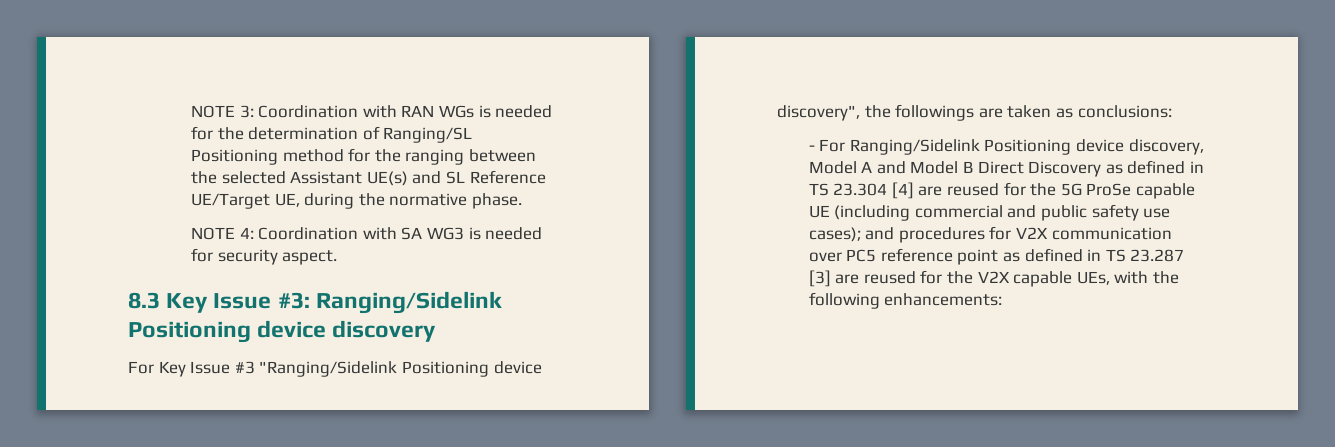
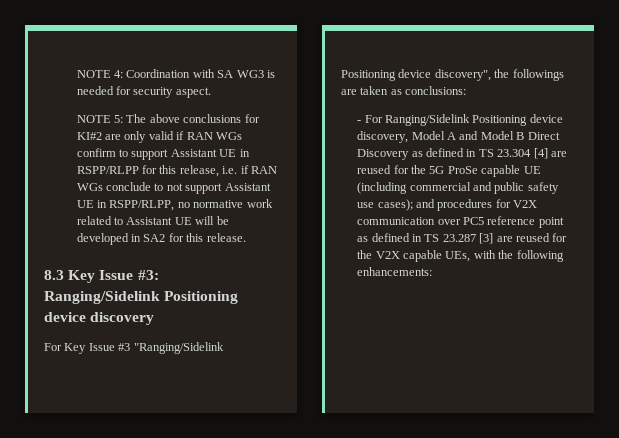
- NOTE 3: Coordination with RAN WGs is needed for the determination of Ranging/SL Positioning method for the ranging between the selected Assistant UE(s) and SL Reference UE/Target UE, during the normative phase.
+ NOTE 5: The above conclusions for KI#2 are only valid if RAN WGs confirm to support Assistant UE in RSPP/RLPP for this release, i.e. if RAN WGs conclude to not support Assistant UE in RSPP/RLPP, no normative work related to Assistant UE will be developed in SA2 for this release.

